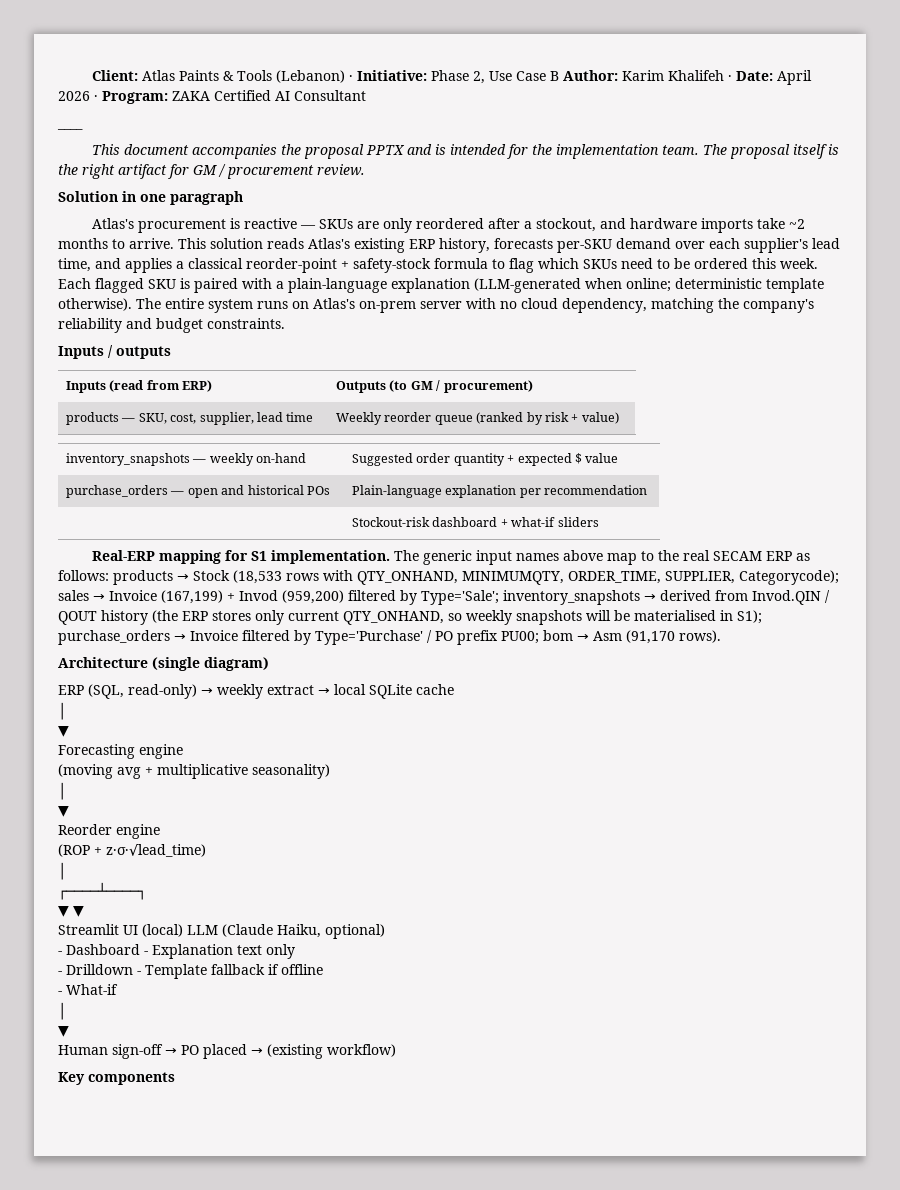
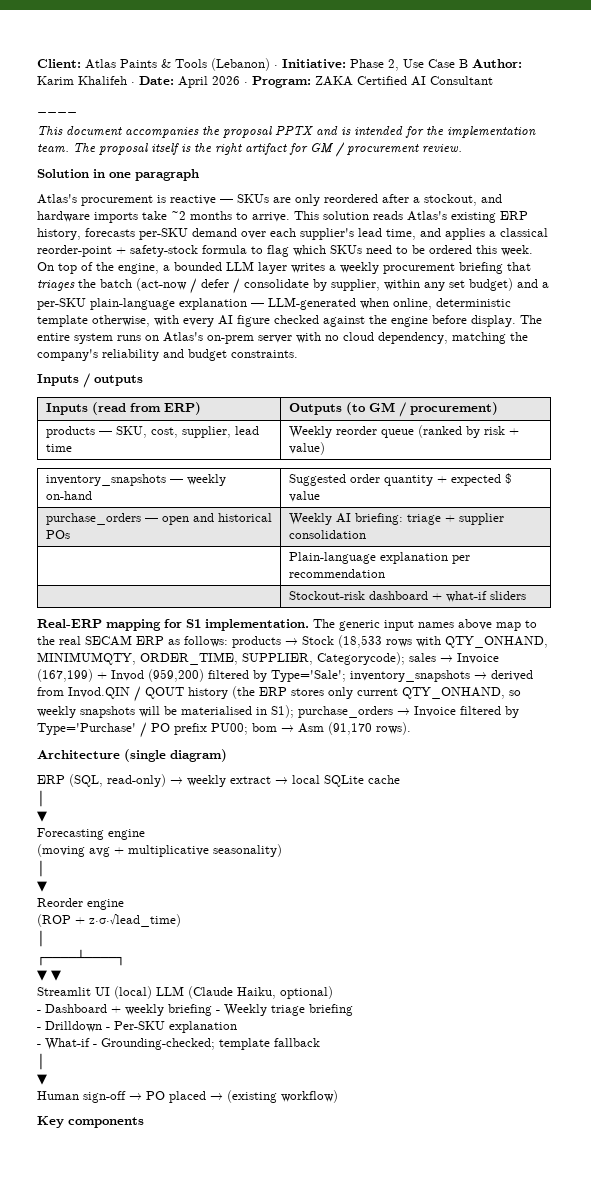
- Each flagged SKU is paired with a plain-language explanation (LLM-generated when online; deterministic template otherwise).
+ On top of the engine, a bounded LLM layer writes a weekly procurement briefing that triages the batch (act-now / defer / consolidate by supplier, within any set budget) and a per-SKU plain-language explanation — LLM-generated when online, deterministic template otherwise, with every AI figure checked against the engine before display.
- purchase_orders — open and historical POs | Plain-language explanation per recommendation
+ purchase_orders — open and historical POs | Weekly AI briefing: triage + supplier consolidation
+ | Plain-language explanation per recommendation
- - Dashboard - Explanation text only
- - Drilldown - Template fallback if offline
- - What-if
+ - Dashboard + weekly briefing - Weekly triage briefing
+ - Drilldown - Per-SKU explanation
+ - What-if - Grounding-checked; template fallback

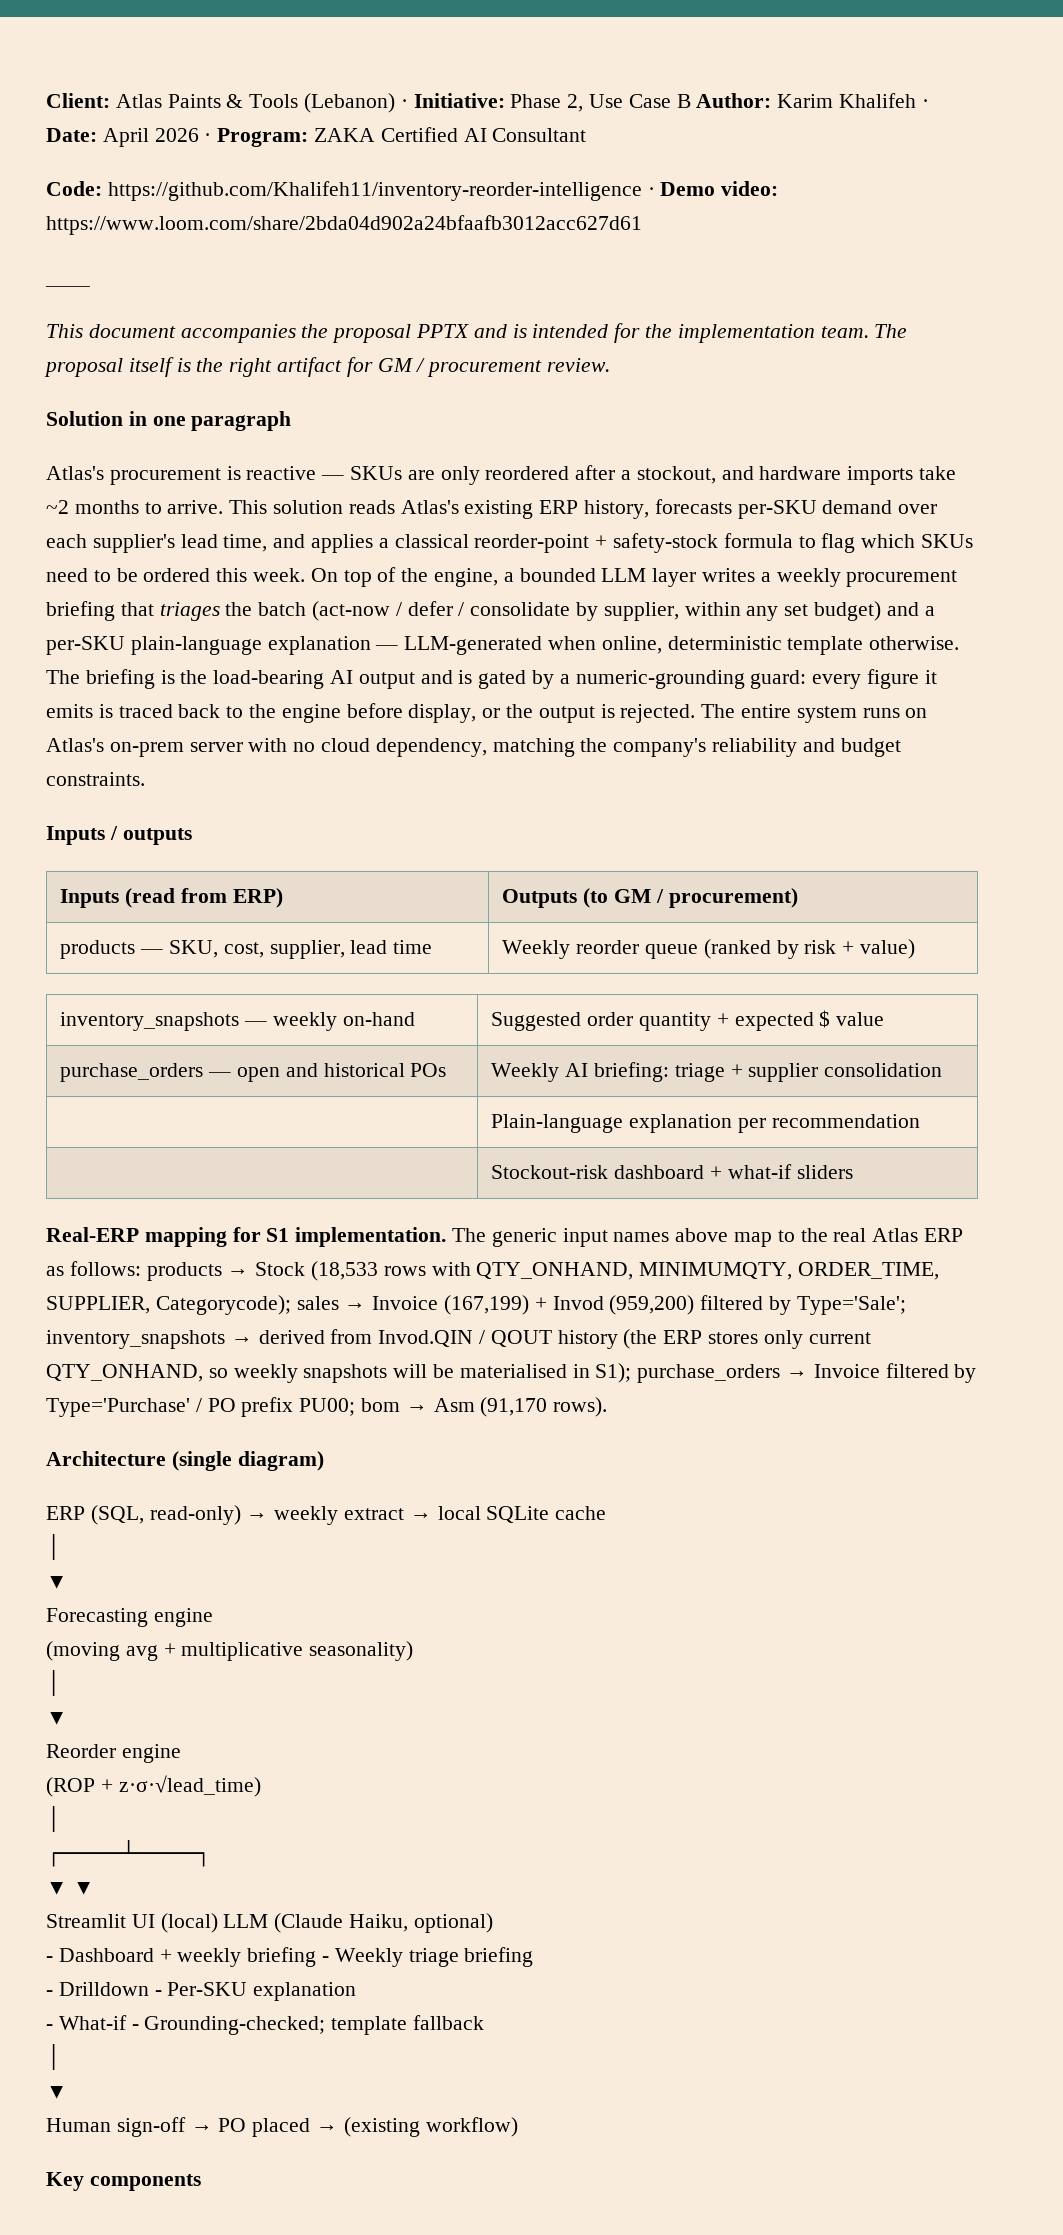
+ Code: https://github.com/Khalifeh11/inventory-reorder-intelligence · Demo video: https://www.loom.com/share/2bda04d902a24bfaafb3012acc627d61
- On top of the engine, a bounded LLM layer writes a weekly procurement briefing that triages the batch (act-now / defer / consolidate by supplier, within any set budget) and a per-SKU plain-language explanation — LLM-generated when online, deterministic template otherwise, with every AI figure checked against the engine before display.
+ On top of the engine, a bounded LLM layer writes a weekly procurement briefing that triages the batch (act-now / defer / consolidate by supplier, within any set budget) and a per-SKU plain-language explanation — LLM-generated when online, deterministic template otherwise. The briefing is the load-bearing AI output and is gated by a numeric-grounding guard: every figure it emits is traced back to the engine before display, or the output is rejected.
- The generic input names above map to the real SECAM ERP as follows:
+ The generic input names above map to the real Atlas ERP as follows:

